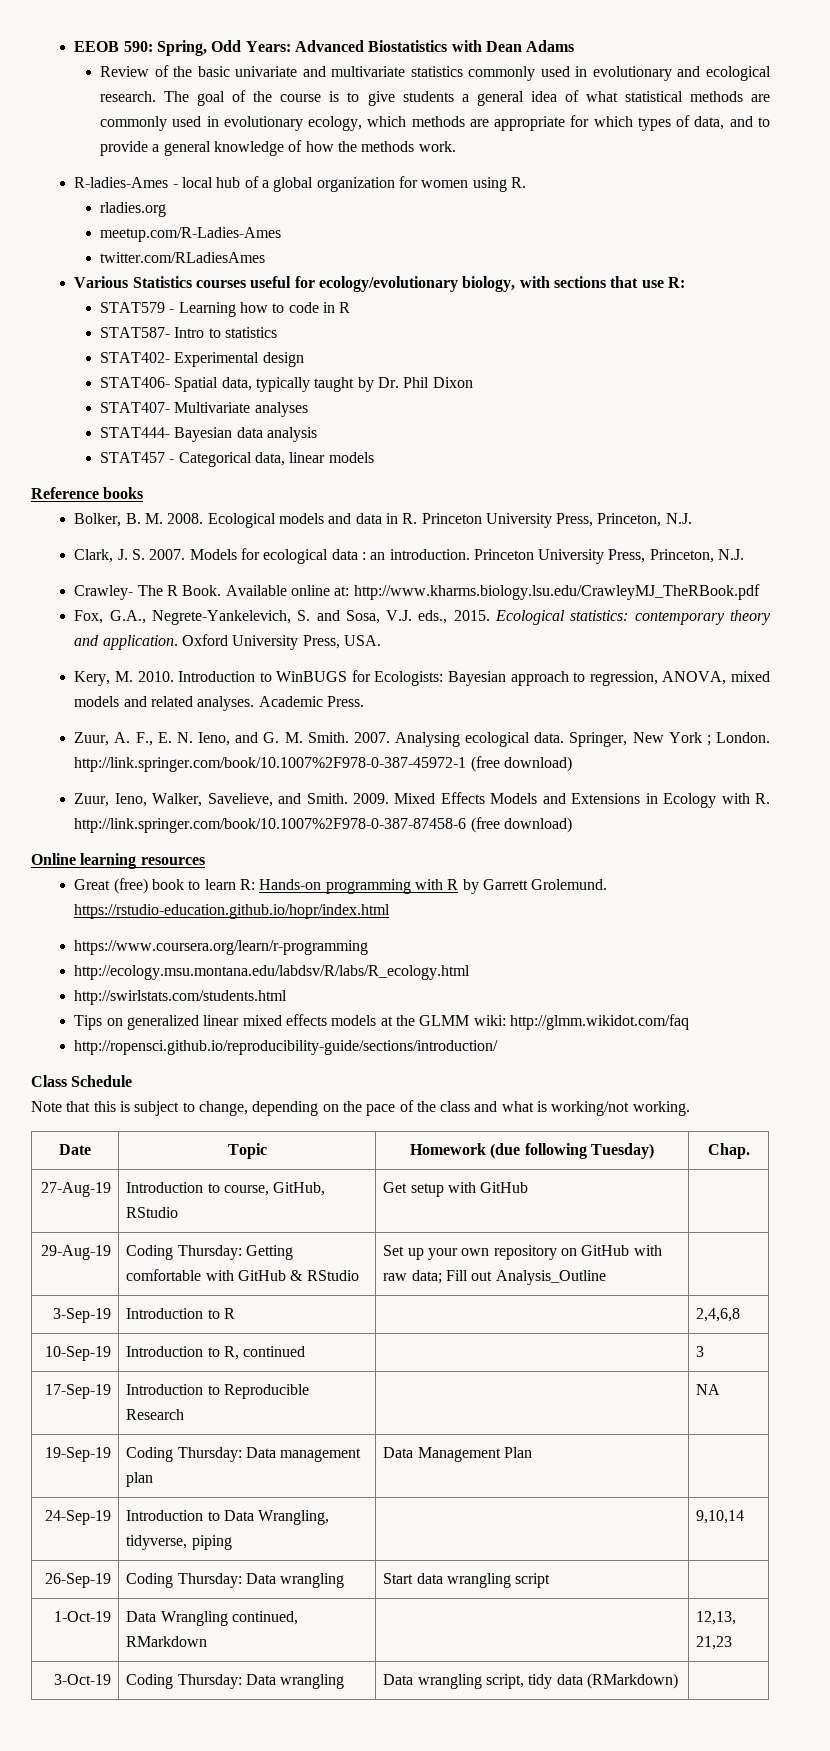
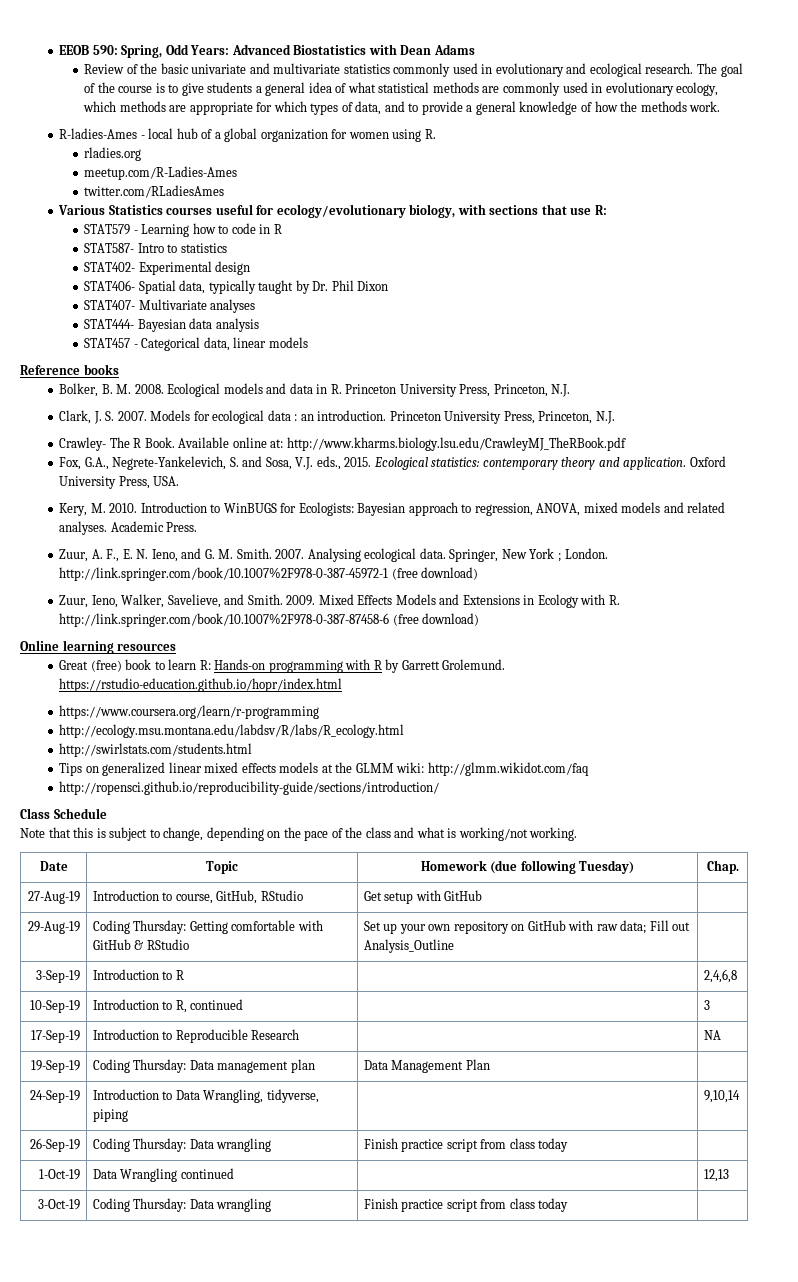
- 26-Sep-19 | Coding Thursday: Data wrangling | Start data wrangling script |
+ 26-Sep-19 | Coding Thursday: Data wrangling | Finish practice script from class today |
- 1-Oct-19 | Data Wrangling continued, RMarkdown | | 12,13, 21,23
+ 1-Oct-19 | Data Wrangling continued | | 12,13
- 3-Oct-19 | Coding Thursday: Data wrangling | Data wrangling script, tidy data (RMarkdown) |
+ 3-Oct-19 | Coding Thursday: Data wrangling | Finish practice script from class today |

